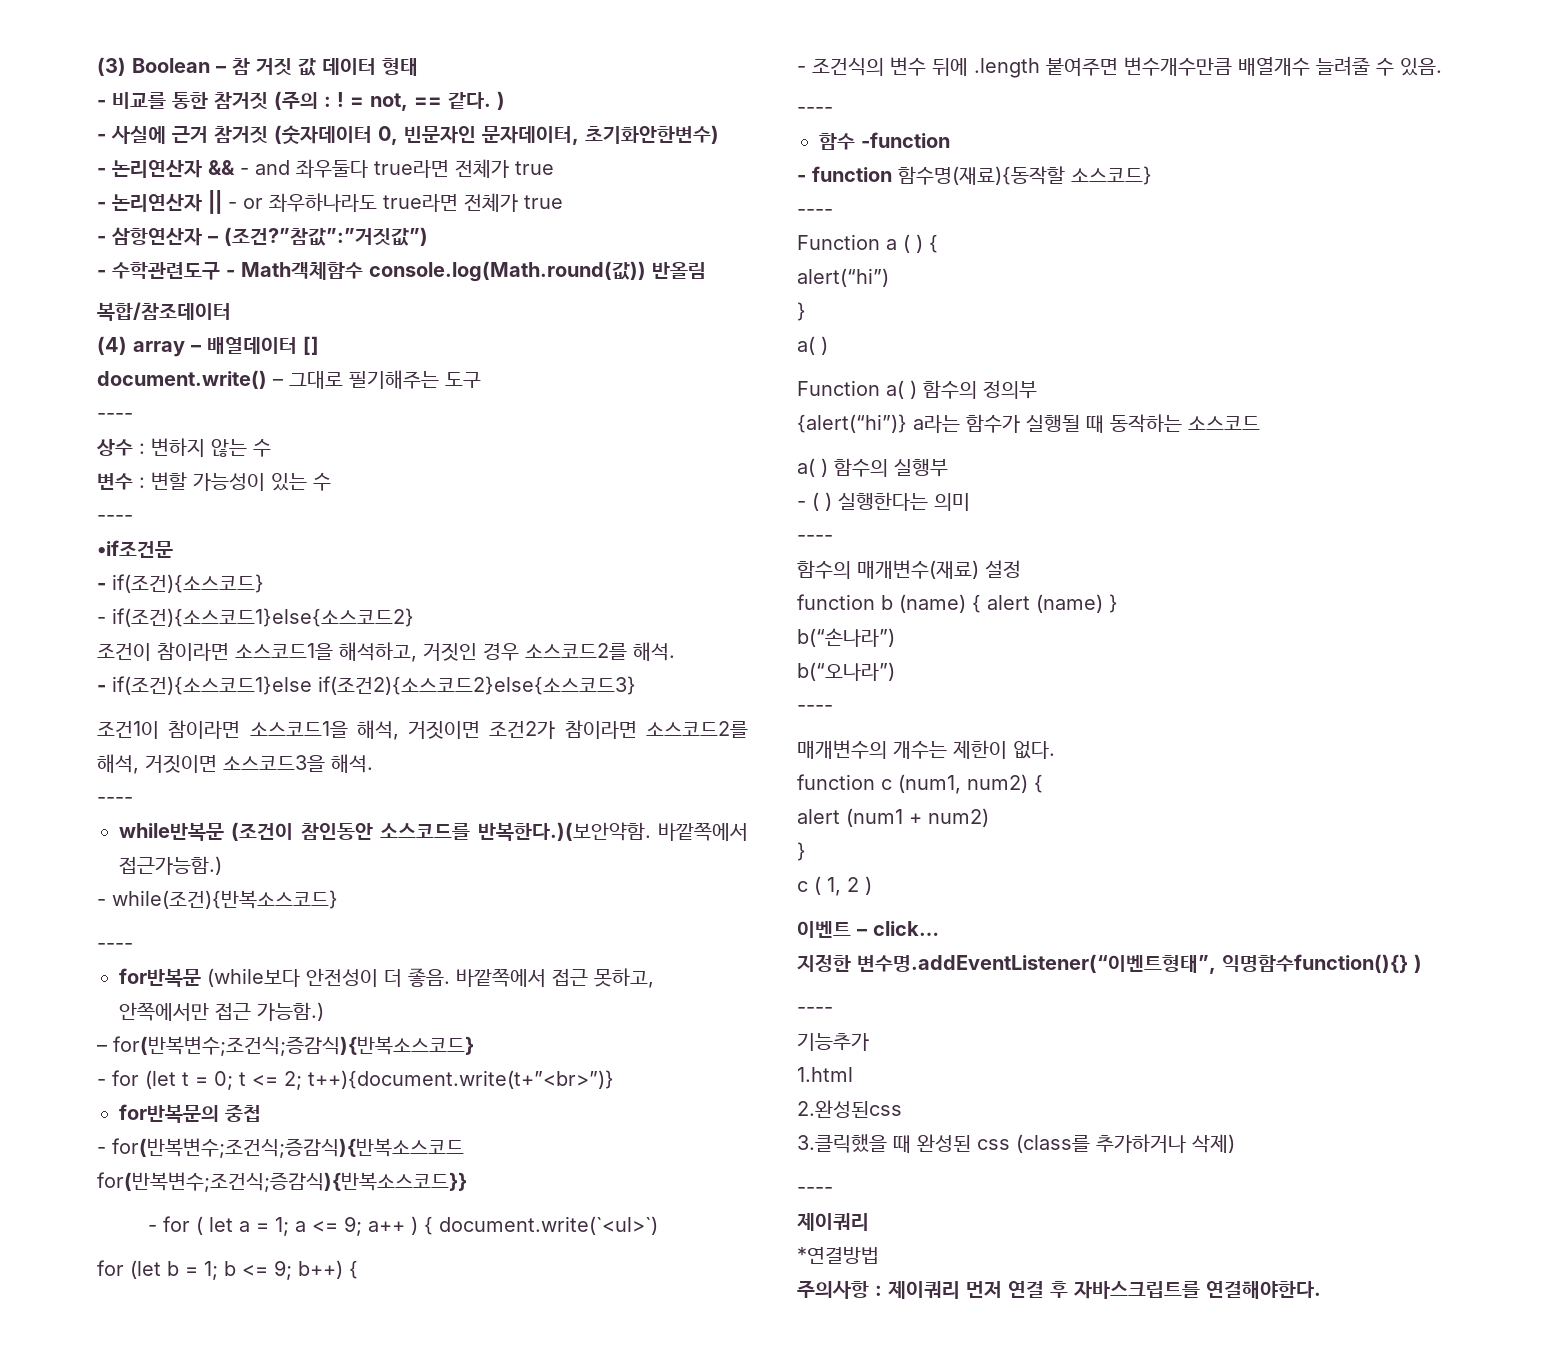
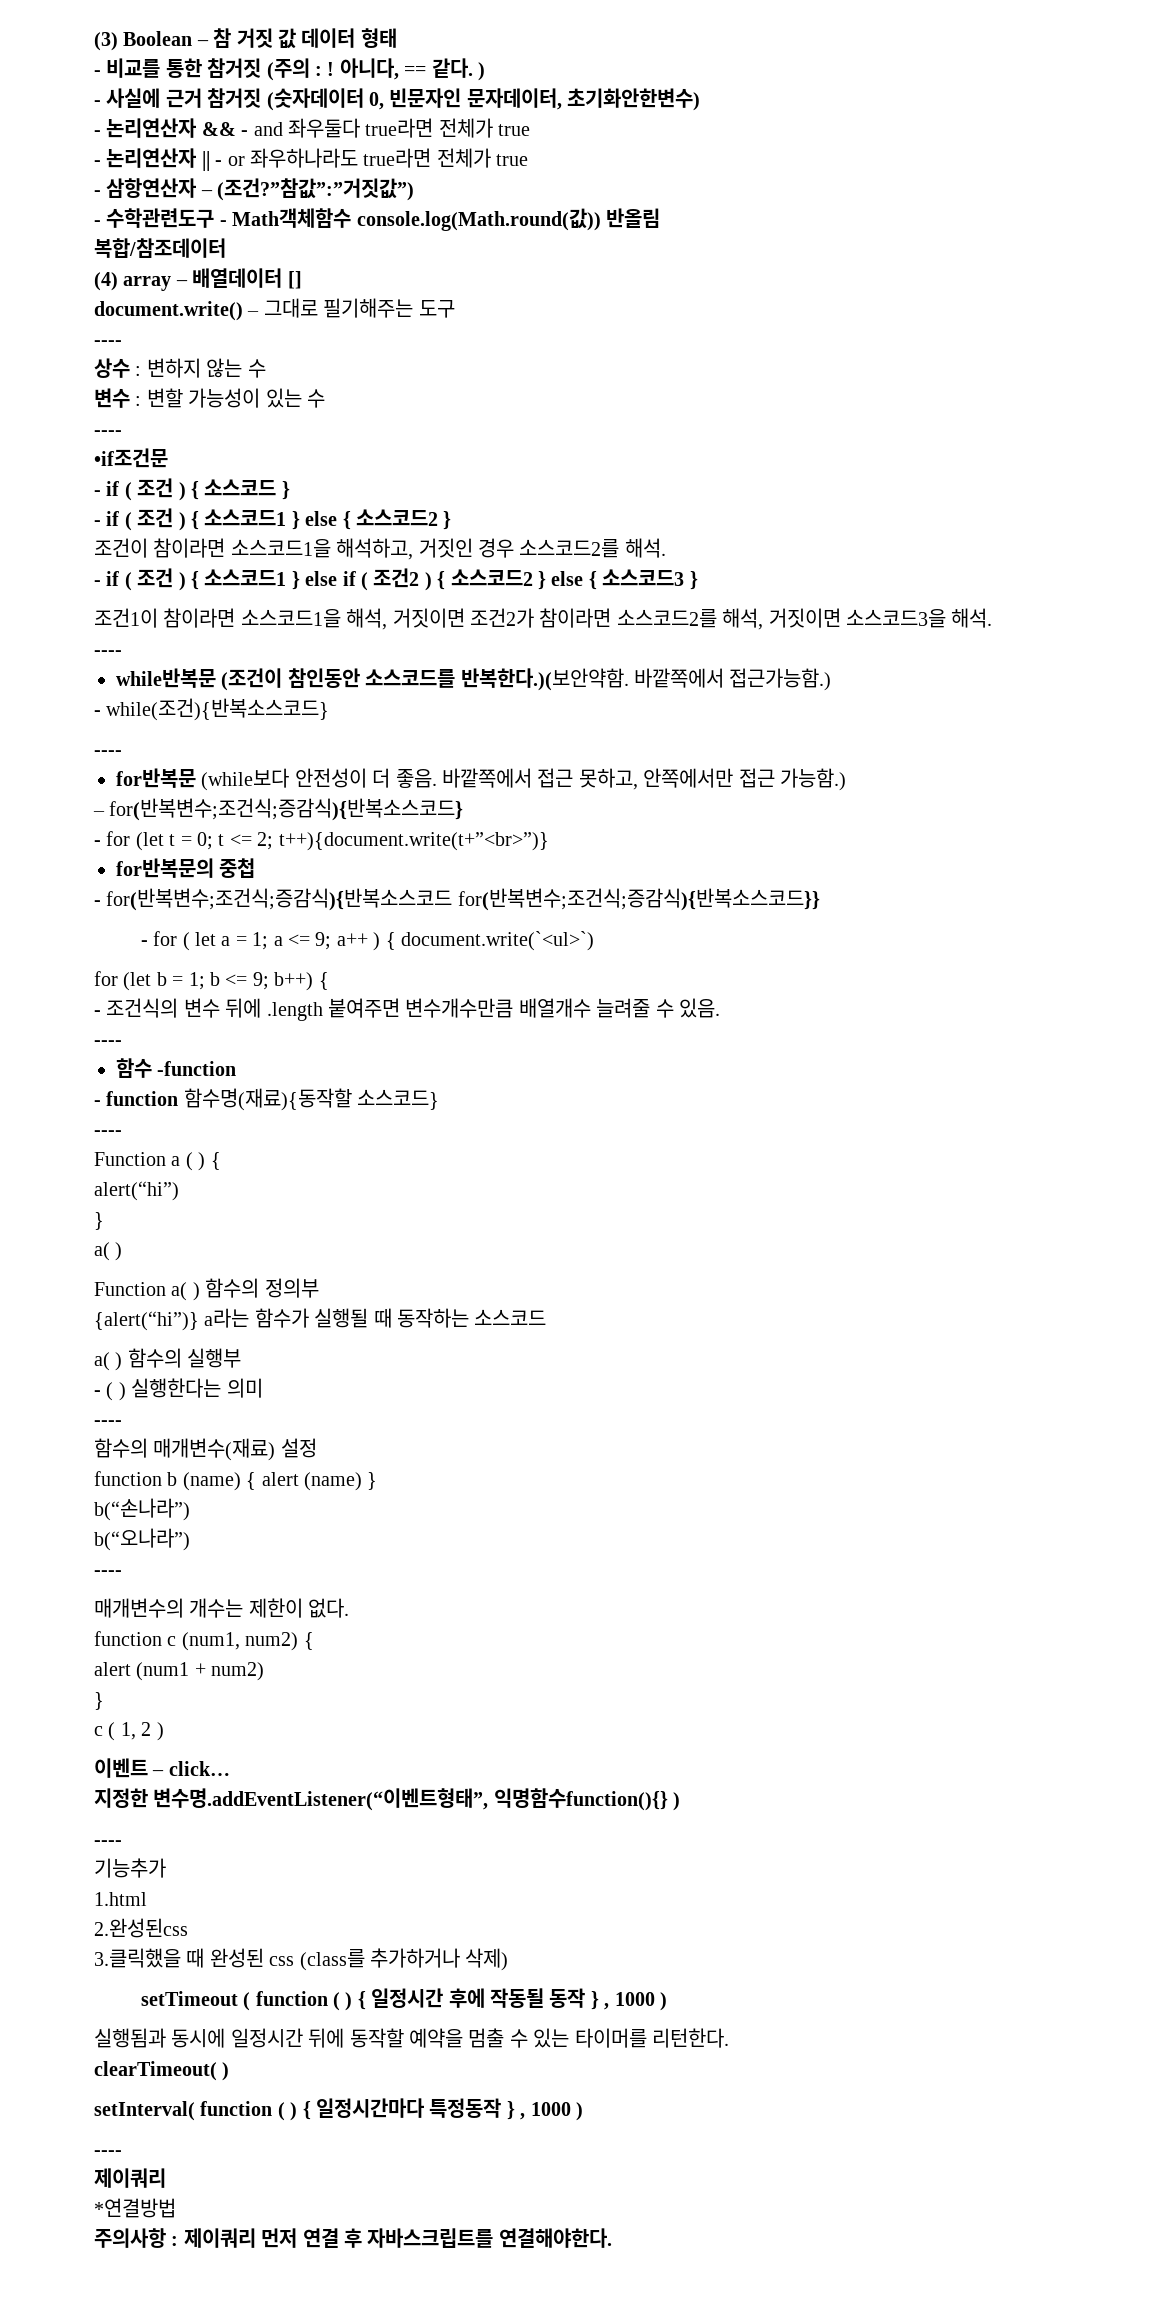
- = not, == 같다. )
+ 아니다, == 같다. )
- - if(조건){소스코드}
- - if(조건){소스코드1}else{소스코드2}
+ - if ( 조건 ) { 소스코드 }
+ - if ( 조건 ) { 소스코드1 } else { 소스코드2 }
- - if(조건){소스코드1}else if(조건2){소스코드2}else{소스코드3}
+ - if ( 조건 ) { 소스코드1 } else if ( 조건2 ) { 소스코드2 } else { 소스코드3 }
+ setTimeout ( function ( ) { 일정시간 후에 작동될 동작 } , 1000 )
+ 실행됨과 동시에 일정시간 뒤에 동작할 예약을 멈출 수 있는 타이머를 리턴한다.
+ clearTimeout( )
+ setInterval( function ( ) { 일정시간마다 특정동작 } , 1000 )

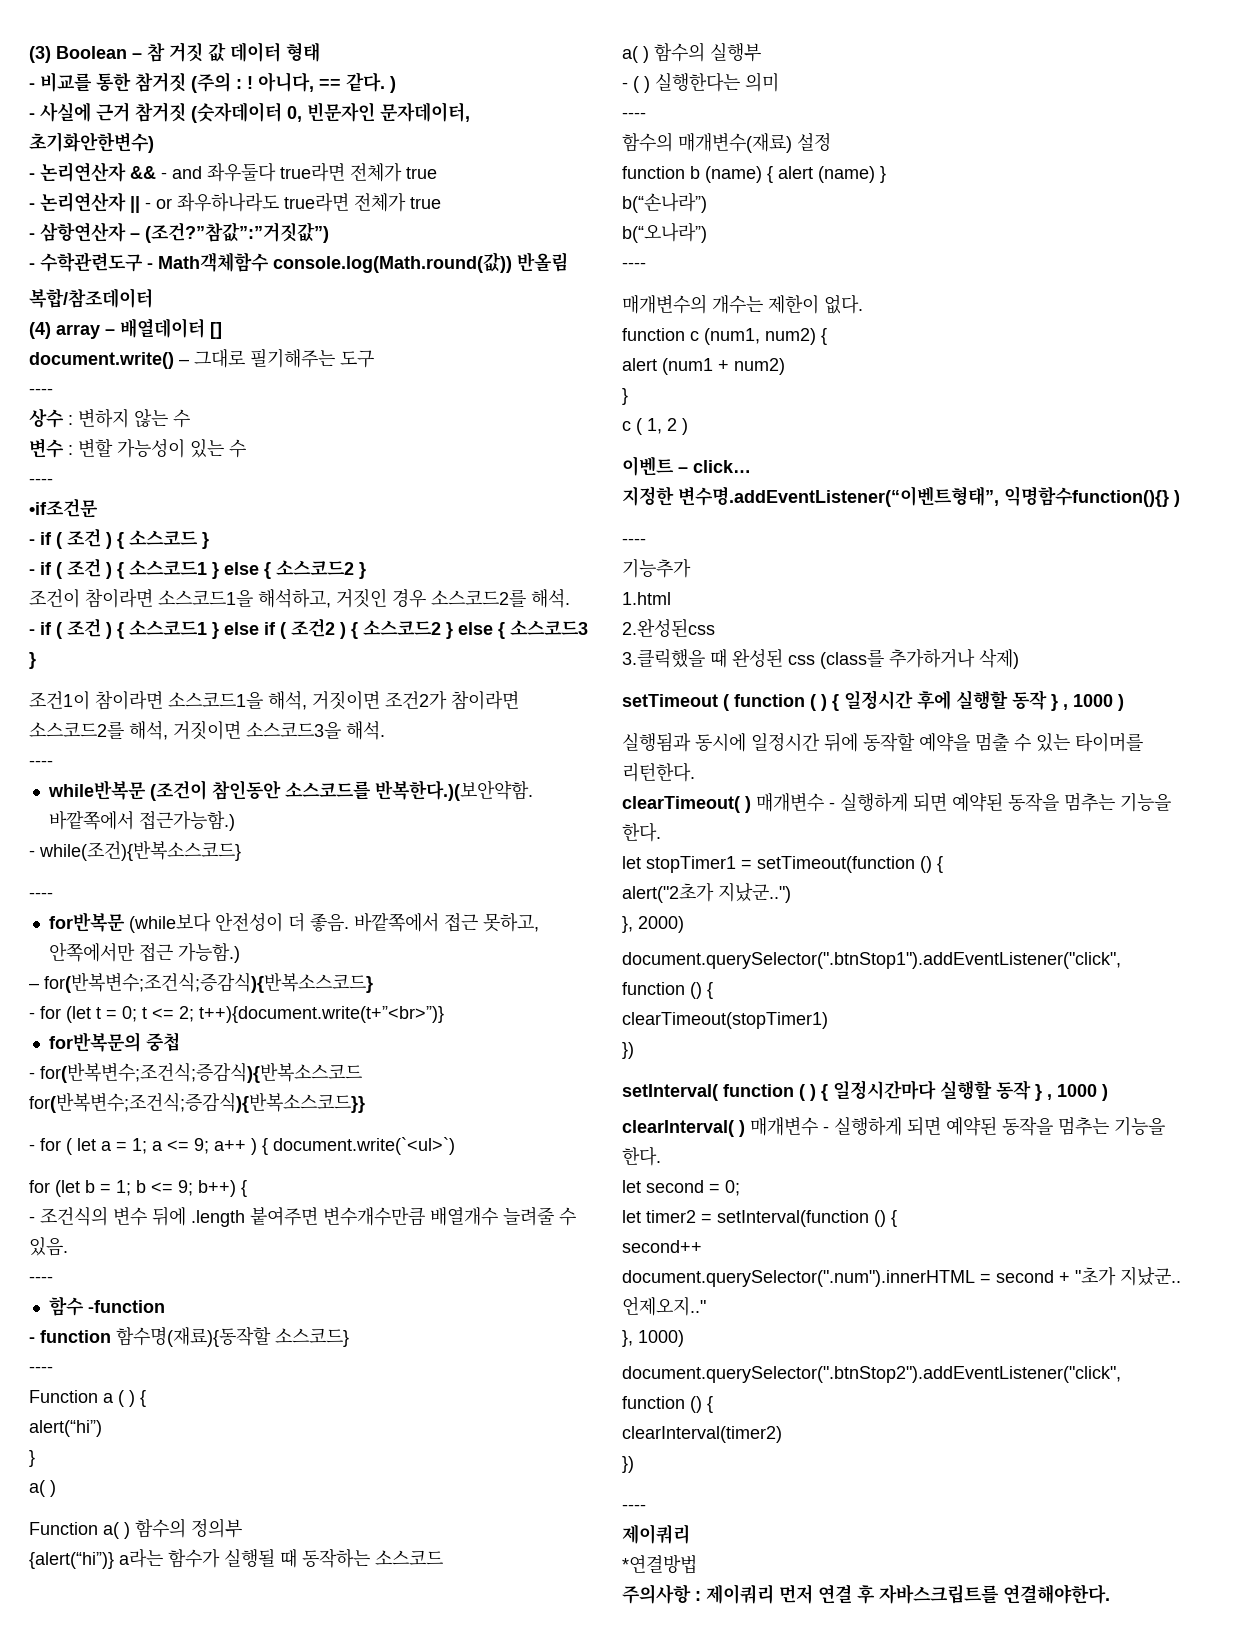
- setTimeout ( function ( ) { 일정시간 후에 작동될 동작 } , 1000 )
+ setTimeout ( function ( ) { 일정시간 후에 실행할 동작 } , 1000 )
- clearTimeout( )
+ clearTimeout( ) 매개변수 - 실행하게 되면 예약된 동작을 멈추는 기능을 한다.
+ let stopTimer1 = setTimeout(function () {
+ alert("2초가 지났군..")
+ }, 2000)
+ document.querySelector(".btnStop1").addEventListener("click", function () {
+ clearTimeout(stopTimer1)
+ })
- setInterval( function ( ) { 일정시간마다 특정동작 } , 1000 )
+ setInterval( function ( ) { 일정시간마다 실행할 동작 } , 1000 )
+ clearInterval( ) 매개변수 - 실행하게 되면 예약된 동작을 멈추는 기능을 한다.
+ let second = 0;
+ let timer2 = setInterval(function () {
+ second++
+ document.querySelector(".num").innerHTML = second + "초가 지났군.. 언제오지.."
+ }, 1000)
+ document.querySelector(".btnStop2").addEventListener("click", function () {
+ clearInterval(timer2)
+ })

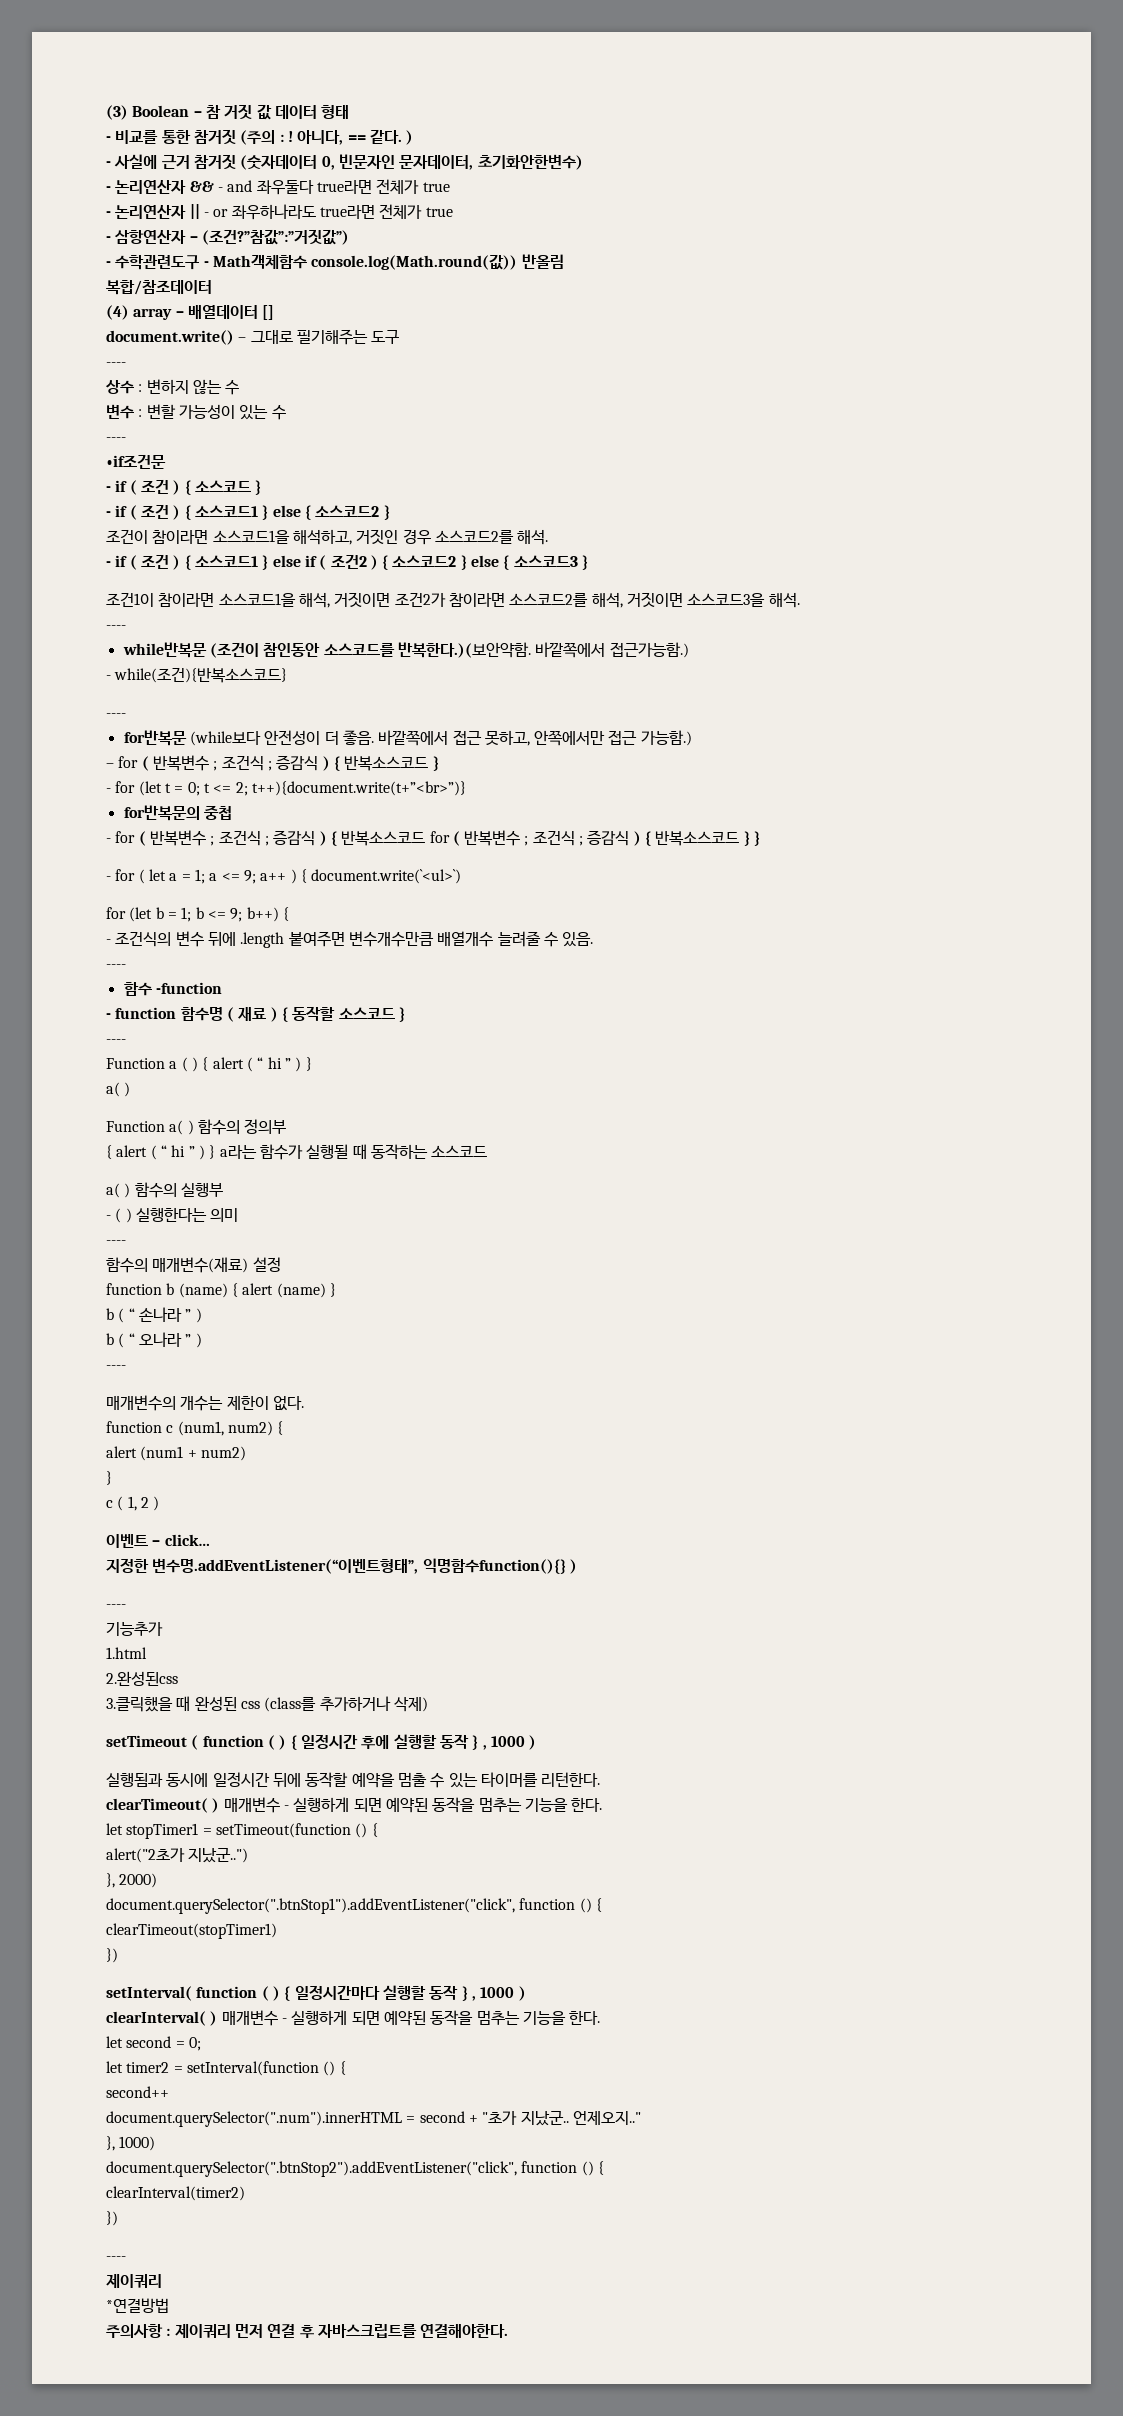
- – for(반복변수;조건식;증감식){반복소스코드}
+ – for ( 반복변수 ; 조건식 ; 증감식 ) { 반복소스코드 }
- - for(반복변수;조건식;증감식){반복소스코드 for(반복변수;조건식;증감식){반복소스코드}}
+ - for ( 반복변수 ; 조건식 ; 증감식 ) { 반복소스코드 for ( 반복변수 ; 조건식 ; 증감식 ) { 반복소스코드 } }
- - function 함수명(재료){동작할 소스코드}
+ - function 함수명 ( 재료 ) { 동작할 소스코드 }
- Function a ( ) {
- alert(“hi”)
- }
+ Function a ( ) { alert ( “ hi ” ) }
- {alert(“hi”)} a라는 함수가 실행될 때 동작하는 소스코드
+ { alert ( “ hi ” ) } a라는 함수가 실행될 때 동작하는 소스코드
- b(“손나라”)
- b(“오나라”)
+ b ( “ 손나라 ” )
+ b ( “ 오나라 ” )

